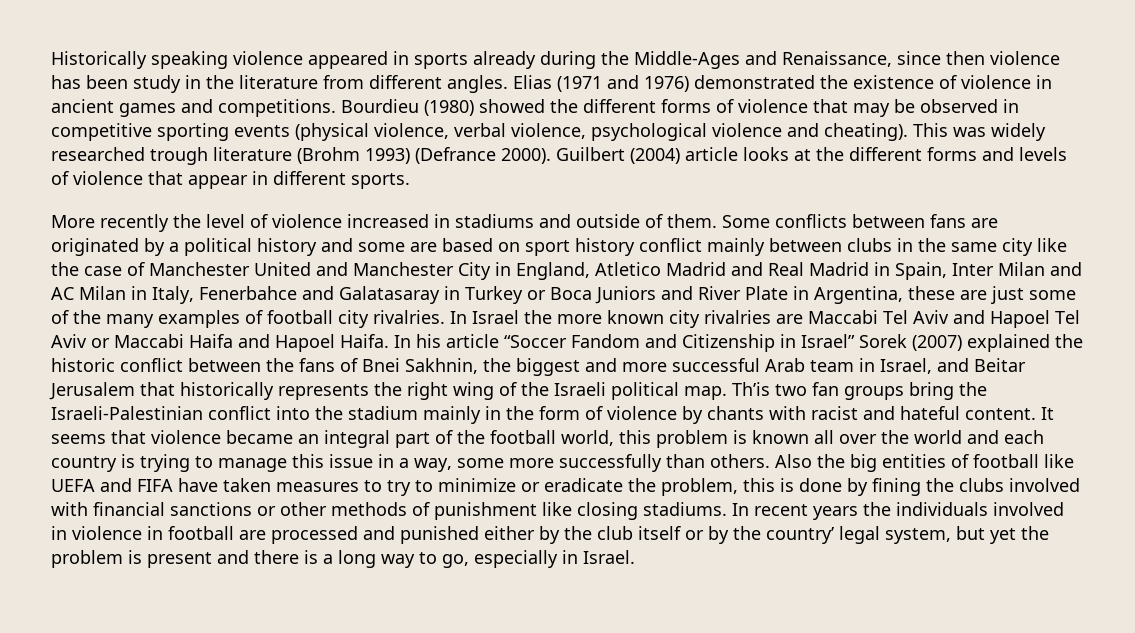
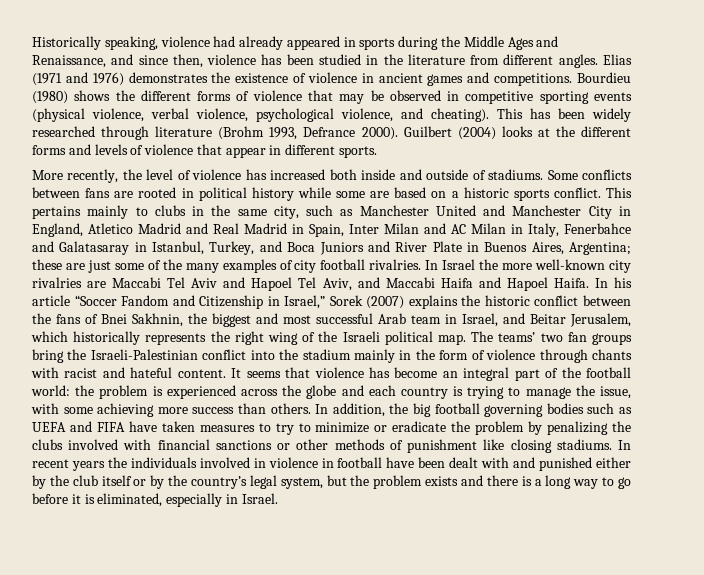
- Historically speaking violence appeared in sports already during the Middle-Ages and Renaissance, since then violence has been study in the literature from different angles.
+ Historically speaking, violence had already appeared in sports during the Middle Ages and Renaissance, and since then, violence has been studied in the literature from different angles.
- Elias (1971 and 1976) demonstrated the existence of violence in ancient games and competitions.
+ Elias (1971 and 1976) demonstrates the existence of violence in ancient games and competitions.
- Bourdieu (1980) showed the different forms of violence that may be observed in competitive sporting events (physical violence, verbal violence, psychological violence and cheating).
+ Bourdieu (1980) shows the different forms of violence that may be observed in competitive sporting events (physical violence, verbal violence, psychological violence, and cheating).
- This was widely researched trough literature (Brohm 1993) (Defrance 2000).
+ This has been widely researched through literature (Brohm 1993, Defrance 2000).
- Guilbert (2004) article looks at the different forms and levels of violence that appear in different sports.
+ Guilbert (2004) looks at the different forms and levels of violence that appear in different sports.
- More recently the level of violence increased in stadiums and outside of them.
+ More recently, the level of violence has increased both inside and outside of stadiums.
- Some conflicts between fans are originated by a political history and some are based on sport history conflict mainly between clubs in the same city like the case of Manchester United and Manchester City in England, Atletico Madrid and Real Madrid in Spain, Inter Milan and AC Milan in Italy, Fenerbahce and Galatasaray in Turkey or Boca Juniors and River Plate in Argentina, these are just some of the many examples of football city rivalries.
+ Some conflicts between fans are rooted in political history while some are based on a historic sports conflict. This pertains mainly to clubs in the same city, such as Manchester United and Manchester City in England, Atletico Madrid and Real Madrid in Spain, Inter Milan and AC Milan in Italy, Fenerbahce and Galatasaray in Istanbul, Turkey, and Boca Juniors and River Plate in Buenos Aires, Argentina; these are just some of the many examples of city football rivalries.
- In Israel the more known city rivalries are Maccabi Tel Aviv and Hapoel Tel Aviv or Maccabi Haifa and Hapoel Haifa.
+ In Israel the more well-known city rivalries are Maccabi Tel Aviv and Hapoel Tel Aviv, and Maccabi Haifa and Hapoel Haifa.
- In his article “Soccer Fandom and Citizenship in Israel” Sorek (2007) explained the historic conflict between the fans of Bnei Sakhnin, the biggest and more successful Arab team in Israel, and Beitar Jerusalem that historically represents the right wing of the Israeli political map.
+ In his article “Soccer Fandom and Citizenship in Israel,” Sorek (2007) explains the historic conflict between the fans of Bnei Sakhnin, the biggest and most successful Arab team in Israel, and Beitar Jerusalem, which historically represents the right wing of the Israeli political map.
- Th’is two fan groups bring the Israeli-Palestinian conflict into the stadium mainly in the form of violence by chants with racist and hateful content.
+ The teams’ two fan groups bring the Israeli-Palestinian conflict into the stadium mainly in the form of violence through chants with racist and hateful content.
- It seems that violence became an integral part of the football world, this problem is known all over the world and each country is trying to manage this issue in a way, some more successfully than others. Also the big entities of football like UEFA and FIFA have taken measures to try to minimize or eradicate the problem, this is done by fining the clubs involved with financial sanctions or other methods of punishment like closing stadiums.
+ It seems that violence has become an integral part of the football world: the problem is experienced across the globe and each country is trying to manage the issue, with some achieving more success than others. In addition, the big football governing bodies such as UEFA and FIFA have taken measures to try to minimize or eradicate the problem by penalizing the clubs involved with financial sanctions or other methods of punishment like closing stadiums.
- In recent years the individuals involved in violence in football are processed and punished either by the club itself or by the country’ legal system, but yet the problem is present and there is a long way to go, especially in Israel.
+ In recent years the individuals involved in violence in football have been dealt with and punished either by the club itself or by the country’s legal system, but the problem exists and there is a long way to go before it is eliminated, especially in Israel.

